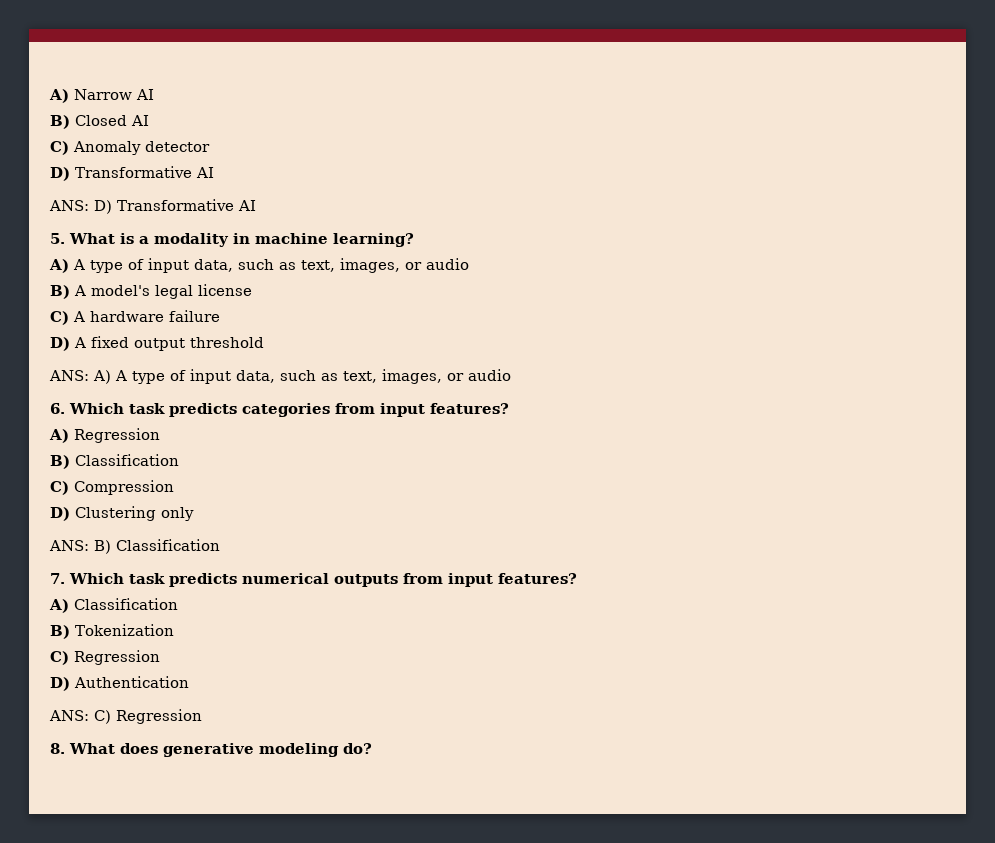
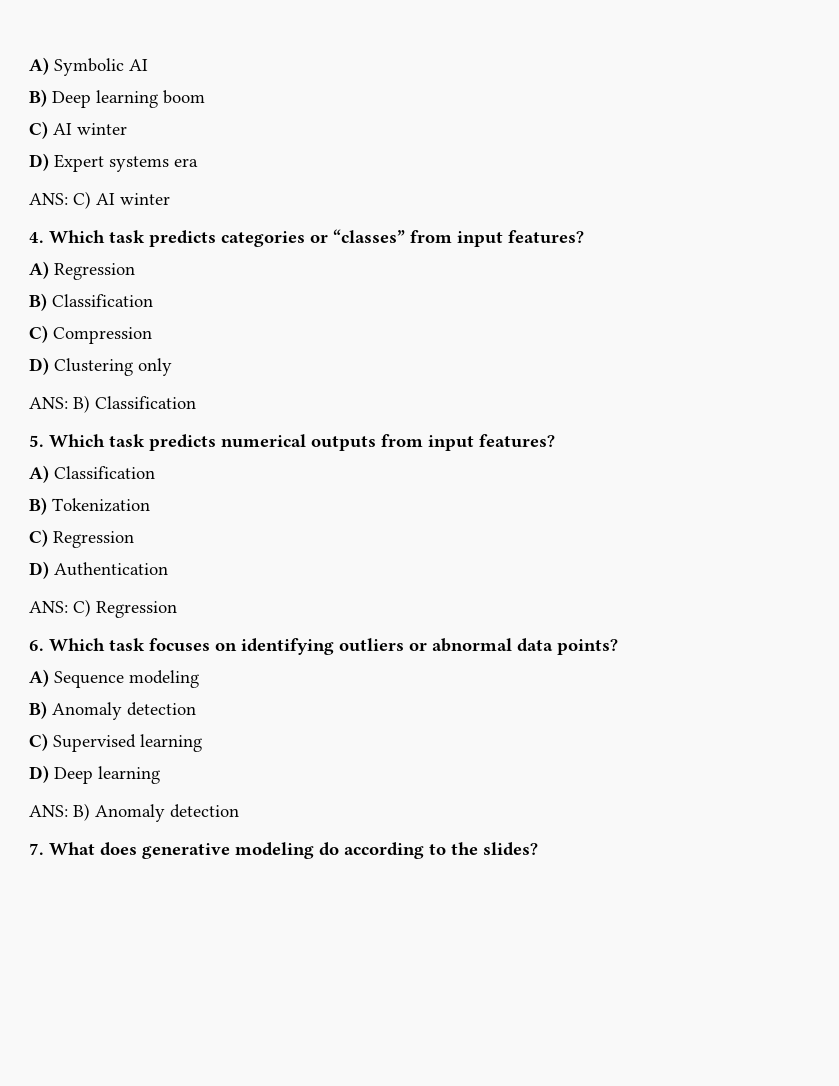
- A) Narrow AI
+ A) Symbolic AI
- B) Closed AI
- C) Anomaly detector
- D) Transformative AI
- ANS: D) Transformative AI
- 5. What is a modality in machine learning?
- A) A type of input data, such as text, images, or audio
- B) A model's legal license
- C) A hardware failure
- D) A fixed output threshold
- ANS: A) A type of input data, such as text, images, or audio
- 6. Which task predicts categories from input features?
+ B) Deep learning boom
+ C) AI winter
+ D) Expert systems era
+ ANS: C) AI winter
+ 4. Which task predicts categories or “classes” from input features?
- 7. Which task predicts numerical outputs from input features?
+ 5. Which task predicts numerical outputs from input features?
- 8. What does generative modeling do?
+ 6. Which task focuses on identifying outliers or abnormal data points?
+ A) Sequence modeling
+ B) Anomaly detection
+ C) Supervised learning
+ D) Deep learning
+ ANS: B) Anomaly detection
+ 7. What does generative modeling do according to the slides?

